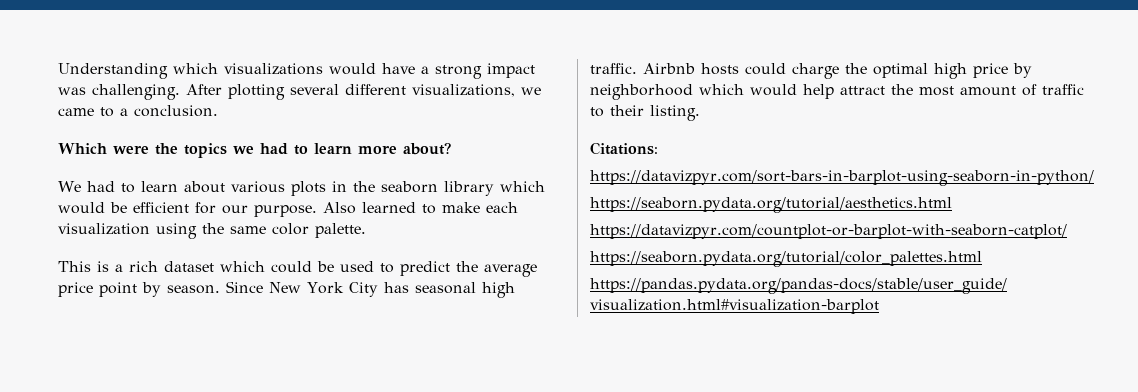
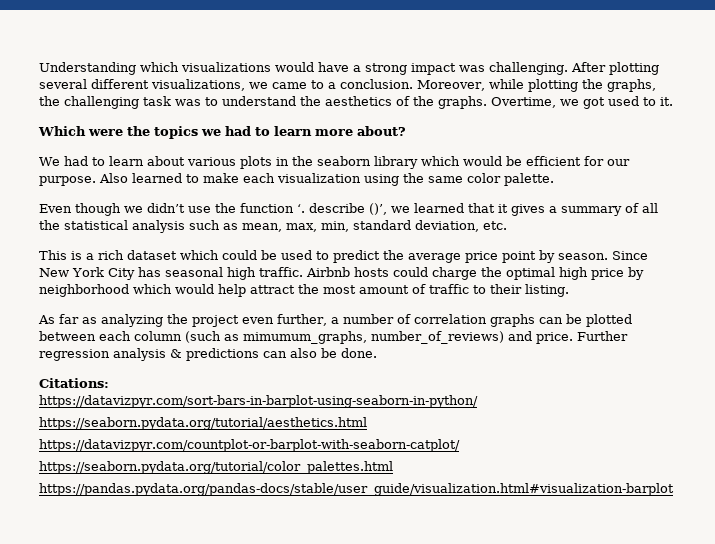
+ Moreover, while plotting the graphs, the challenging task was to understand the aesthetics of the graphs. Overtime, we got used to it.
+ Even though we didn’t use the function ‘. describe ()’, we learned that it gives a summary of all the statistical analysis such as mean, max, min, standard deviation, etc.
+ As far as analyzing the project even further, a number of correlation graphs can be plotted between each column (such as mimumum_graphs, number_of_reviews) and price. Further regression analysis & predictions can also be done.

